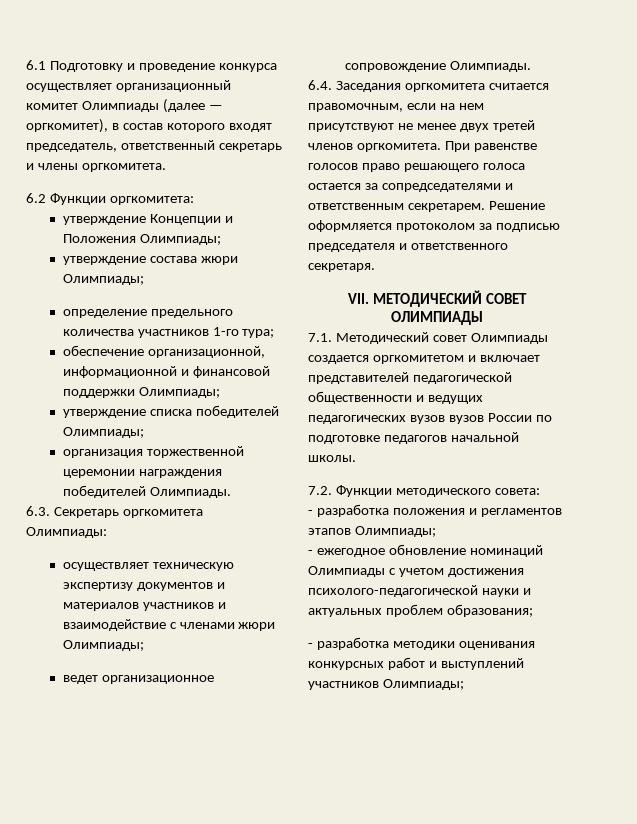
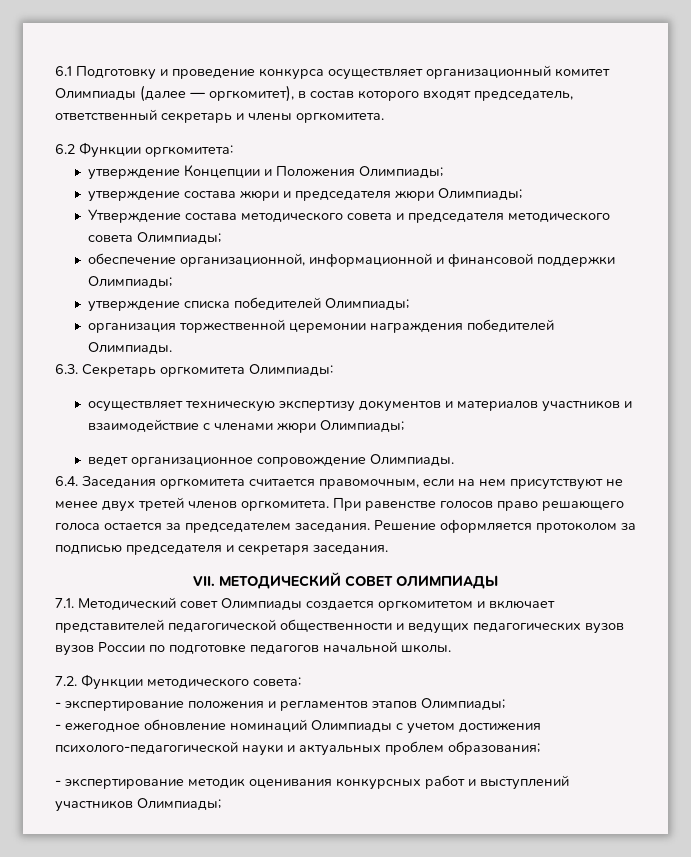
- утверждение состава жюри Олимпиады;
- определение предельного количества участников 1-го тура;
+ утверждение состава жюри и председателя жюри Олимпиады;
+ Утверждение состава методического совета и председателя методического совета Олимпиады;
- При равенстве голосов право решающего голоса остается за сопредседателями и ответственным секретарем.
+ При равенстве голосов право решающего голоса остается за председателем заседания.
- Решение оформляется протоколом за подписью председателя и ответственного секретаря.
+ Решение оформляется протоколом за подписью председателя и секретаря заседания.
- - разработка положения и регламентов этапов Олимпиады;
+ - экспертирование положения и регламентов этапов Олимпиады;
- - разработка методики оценивания конкурсных работ и выступлений участников Олимпиады;
+ - экспертирование методик оценивания конкурсных работ и выступлений участников Олимпиады;

